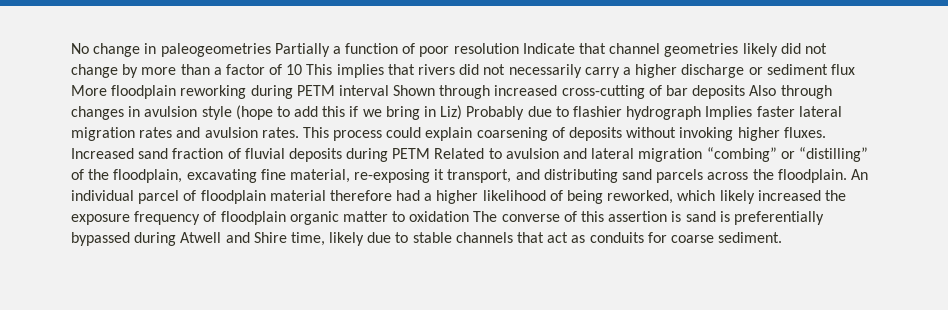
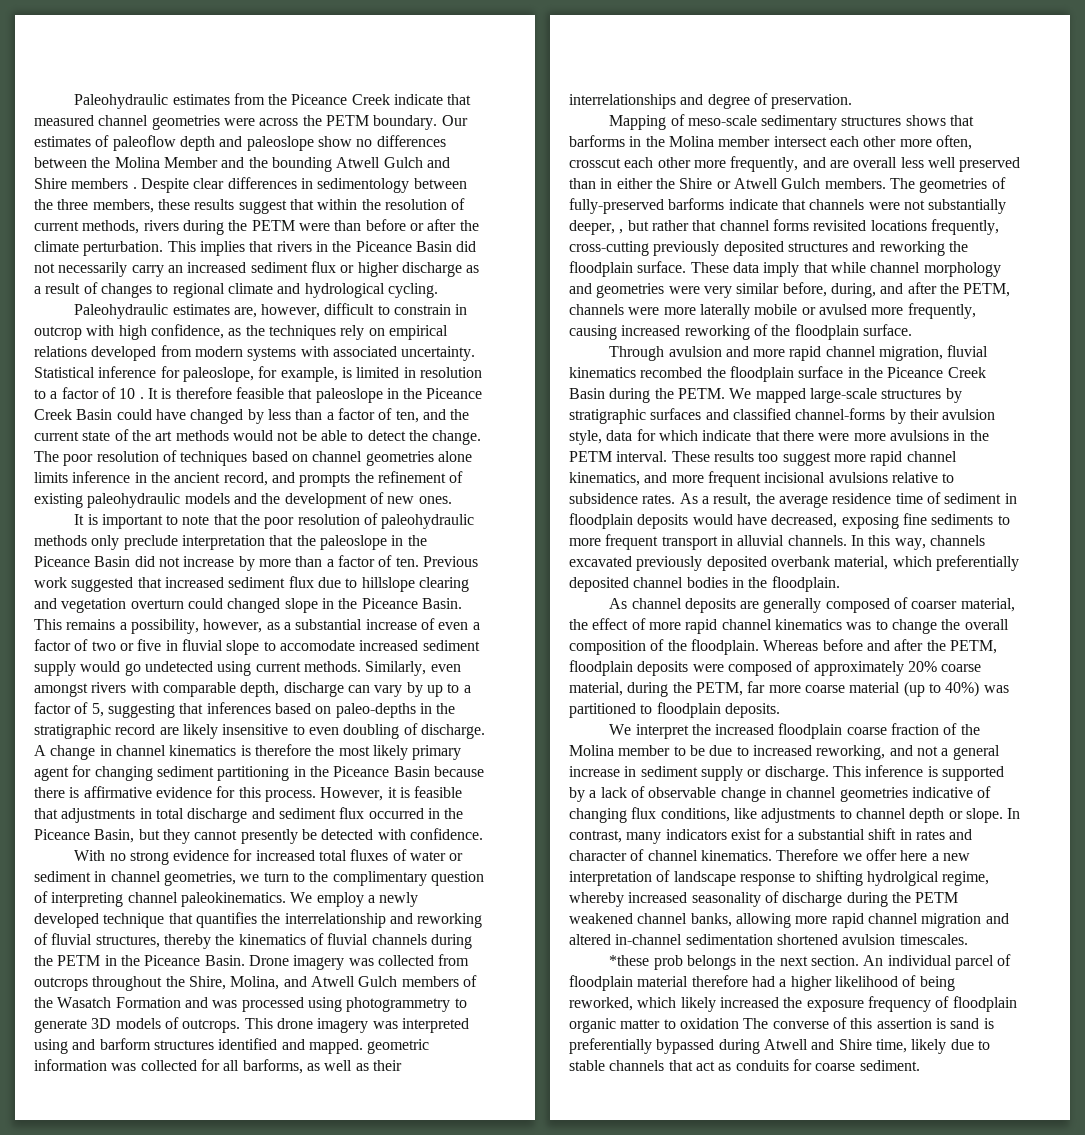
- No change in paleogeometries Partially a function of poor resolution Indicate that channel geometries likely did not change by more than a factor of 10 This implies that rivers did not necessarily carry a higher discharge or sediment flux More floodplain reworking during PETM interval Shown through increased cross-cutting of bar deposits Also through changes in avulsion style (hope to add this if we bring in Liz) Probably due to flashier hydrograph Implies faster lateral migration rates and avulsion rates. This process could explain coarsening of deposits without invoking higher fluxes. Increased sand fraction of fluvial deposits during PETM Related to avulsion and lateral migration “combing” or “distilling” of the floodplain, excavating fine material, re-exposing it transport, and distributing sand parcels across the floodplain.
+ Paleohydraulic estimates from the Piceance Creek indicate that measured channel geometries were across the PETM boundary. Our estimates of paleoflow depth and paleoslope show no differences between the Molina Member and the bounding Atwell Gulch and Shire members . Despite clear differences in sedimentology between the three members, these results suggest that within the resolution of current methods, rivers during the PETM were than before or after the climate perturbation. This implies that rivers in the Piceance Basin did not necessarily carry an increased sediment flux or higher discharge as a result of changes to regional climate and hydrological cycling.
+ Paleohydraulic estimates are, however, difficult to constrain in outcrop with high confidence, as the techniques rely on empirical relations developed from modern systems with associated uncertainty. Statistical inference for paleoslope, for example, is limited in resolution to a factor of 10 . It is therefore feasible that paleoslope in the Piceance Creek Basin could have changed by less than a factor of ten, and the current state of the art methods would not be able to detect the change. The poor resolution of techniques based on channel geometries alone limits inference in the ancient record, and prompts the refinement of existing paleohydraulic models and the development of new ones.
+ It is important to note that the poor resolution of paleohydraulic methods only preclude interpretation that the paleoslope in the Piceance Basin did not increase by more than a factor of ten. Previous work suggested that increased sediment flux due to hillslope clearing and vegetation overturn could changed slope in the Piceance Basin. This remains a possibility, however, as a substantial increase of even a factor of two or five in fluvial slope to accomodate increased sediment supply would go undetected using current methods. Similarly, even amongst rivers with comparable depth, discharge can vary by up to a factor of 5, suggesting that inferences based on paleo-depths in the stratigraphic record are likely insensitive to even doubling of discharge. A change in channel kinematics is therefore the most likely primary agent for changing sediment partitioning in the Piceance Basin because there is affirmative evidence for this process. However, it is feasible that adjustments in total discharge and sediment flux occurred in the Piceance Basin, but they cannot presently be detected with confidence.
+ With no strong evidence for increased total fluxes of water or sediment in channel geometries, we turn to the complimentary question of interpreting channel paleokinematics. We employ a newly developed technique that quantifies the interrelationship and reworking of fluvial structures, thereby the kinematics of fluvial channels during the PETM in the Piceance Basin. Drone imagery was collected from outcrops throughout the Shire, Molina, and Atwell Gulch members of the Wasatch Formation and was processed using photogrammetry to generate 3D models of outcrops. This drone imagery was interpreted using and barform structures identified and mapped. geometric information was collected for all barforms, as well as their interrelationships and degree of preservation.
+ Mapping of meso-scale sedimentary structures shows that barforms in the Molina member intersect each other more often, crosscut each other more frequently, and are overall less well preserved than in either the Shire or Atwell Gulch members. The geometries of fully-preserved barforms indicate that channels were not substantially deeper, , but rather that channel forms revisited locations frequently, cross-cutting previously deposited structures and reworking the floodplain surface. These data imply that while channel morphology and geometries were very similar before, during, and after the PETM, channels were more laterally mobile or avulsed more frequently, causing increased reworking of the floodplain surface.
+ Through avulsion and more rapid channel migration, fluvial kinematics recombed the floodplain surface in the Piceance Creek Basin during the PETM. We mapped large-scale structures by stratigraphic surfaces and classified channel-forms by their avulsion style, data for which indicate that there were more avulsions in the PETM interval. These results too suggest more rapid channel kinematics, and more frequent incisional avulsions relative to subsidence rates. As a result, the average residence time of sediment in floodplain deposits would have decreased, exposing fine sediments to more frequent transport in alluvial channels. In this way, channels excavated previously deposited overbank material, which preferentially deposited channel bodies in the floodplain.
+ As channel deposits are generally composed of coarser material, the effect of more rapid channel kinematics was to change the overall composition of the floodplain. Whereas before and after the PETM, floodplain deposits were composed of approximately 20% coarse material, during the PETM, far more coarse material (up to 40%) was partitioned to floodplain deposits.
+ We interpret the increased floodplain coarse fraction of the Molina member to be due to increased reworking, and not a general increase in sediment supply or discharge. This inference is supported by a lack of observable change in channel geometries indicative of changing flux conditions, like adjustments to channel depth or slope. In contrast, many indicators exist for a substantial shift in rates and character of channel kinematics. Therefore we offer here a new interpretation of landscape response to shifting hydrolgical regime, whereby increased seasonality of discharge during the PETM weakened channel banks, allowing more rapid channel migration and altered in-channel sedimentation shortened avulsion timescales.
+ *these prob belongs in the next section.

